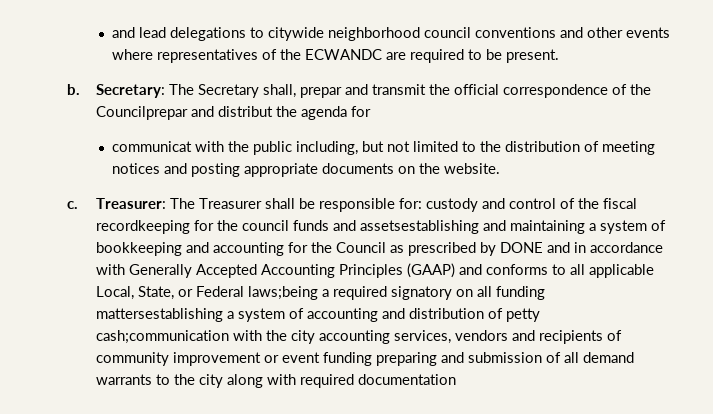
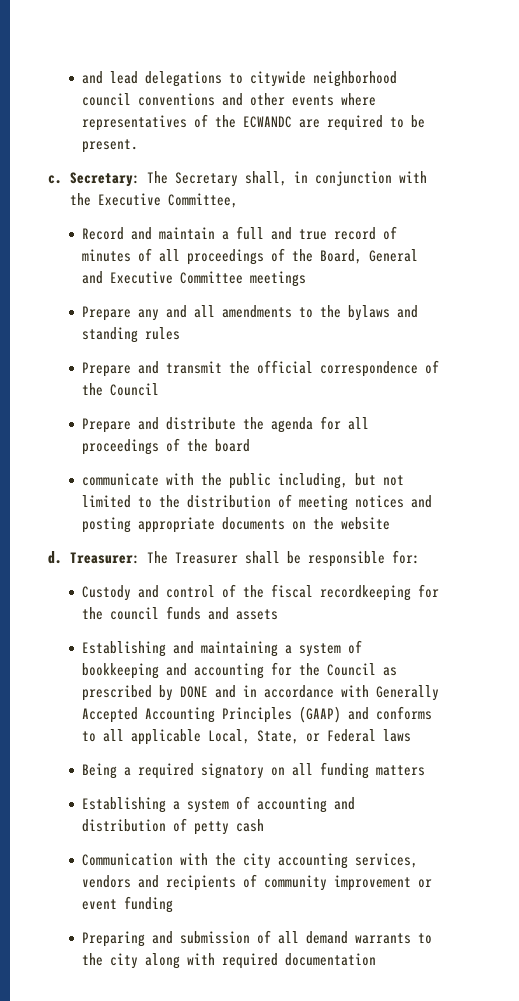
- b.
+ c.
- Secretary: The Secretary shall, prepar and transmit the official correspondence of the Councilprepar and distribut the agenda for
- communicat with the public including, but not limited to the distribution of meeting notices and posting appropriate documents on the website.
- c.
+ Secretary: The Secretary shall, in conjunction with the Executive Committee,
+ Record and maintain a full and true record of minutes of all proceedings of the Board, General and Executive Committee meetings
+ Prepare any and all amendments to the bylaws and standing rules
+ Prepare and transmit the official correspondence of the Council
+ Prepare and distribute the agenda for all proceedings of the board
+ communicate with the public including, but not limited to the distribution of meeting notices and posting appropriate documents on the website
+ d.
- The Treasurer shall be responsible for: custody and control of the fiscal recordkeeping for the council funds and assetsestablishing and maintaining a system of bookkeeping and accounting for the Council as prescribed by DONE and in accordance with Generally Accepted Accounting Principles (GAAP) and conforms to all applicable Local, State, or Federal laws;being a required signatory on all funding mattersestablishing a system of accounting and distribution of petty cash;communication with the city accounting services, vendors and recipients of community improvement or event funding preparing and submission of all demand warrants to the city along with required documentation
+ The Treasurer shall be responsible for:
+ Custody and control of the fiscal recordkeeping for the council funds and assets
+ Establishing and maintaining a system of bookkeeping and accounting for the Council as prescribed by DONE and in accordance with Generally Accepted Accounting Principles (GAAP) and conforms to all applicable Local, State, or Federal laws
+ Being a required signatory on all funding matters
+ Establishing a system of accounting and distribution of petty cash
+ Communication with the city accounting services, vendors and recipients of community improvement or event funding
+ Preparing and submission of all demand warrants to the city along with required documentation

